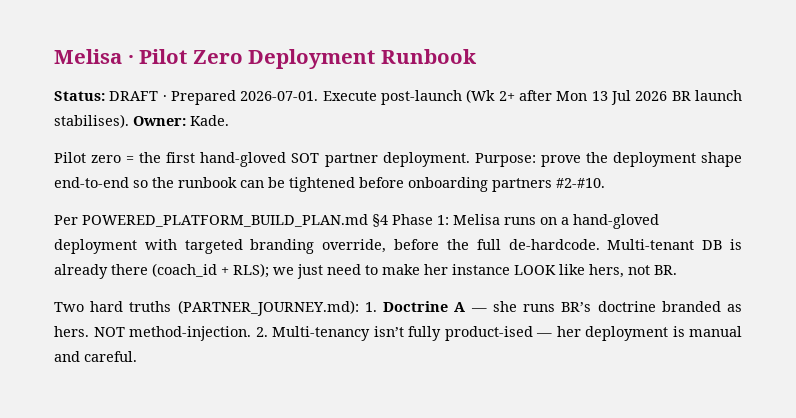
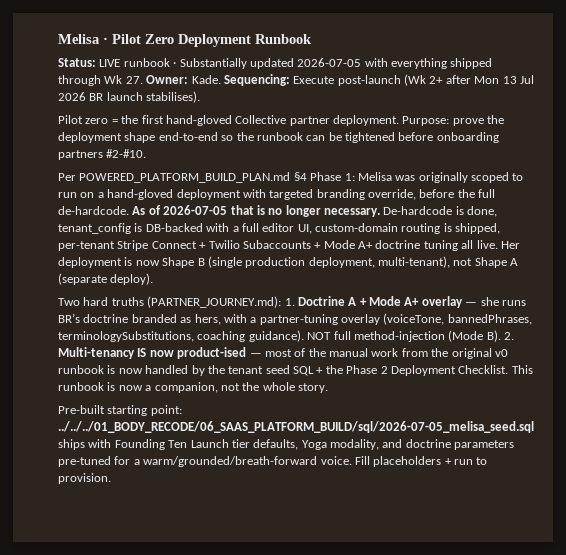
- Status: DRAFT · Prepared 2026-07-01. Execute post-launch (Wk 2+ after Mon 13 Jul 2026 BR launch stabilises). Owner: Kade.
+ Status: LIVE runbook · Substantially updated 2026-07-05 with everything shipped through Wk 27. Owner: Kade. Sequencing: Execute post-launch (Wk 2+ after Mon 13 Jul 2026 BR launch stabilises).
- Pilot zero = the first hand-gloved SOT partner deployment.
+ Pilot zero = the first hand-gloved Collective partner deployment.
- Per POWERED_PLATFORM_BUILD_PLAN.md §4 Phase 1: Melisa runs on a hand-gloved deployment with targeted branding override, before the full de-hardcode.
+ Per POWERED_PLATFORM_BUILD_PLAN.md §4 Phase 1: Melisa was originally scoped to run on a hand-gloved deployment with targeted branding override, before the full de-hardcode.
- Multi-tenant DB is already there (coach_id + RLS); we just need to make her instance LOOK like hers, not BR.
+ As of 2026-07-05 that is no longer necessary. De-hardcode is done, tenant_config is DB-backed with a full editor UI, custom-domain routing is shipped, per-tenant Stripe Connect + Twilio Subaccounts + Mode A+ doctrine tuning all live. Her deployment is now Shape B (single production deployment, multi-tenant), not Shape A (separate deploy).
- Two hard truths (PARTNER_JOURNEY.md): 1. Doctrine A — she runs BR’s doctrine branded as hers. NOT method-injection. 2. Multi-tenancy isn’t fully product-ised — her deployment is manual and careful.
+ Two hard truths (PARTNER_JOURNEY.md): 1. Doctrine A + Mode A+ overlay — she runs BR’s doctrine branded as hers, with a partner-tuning overlay (voiceTone, bannedPhrases, terminologySubstitutions, coaching guidance). NOT full method-injection (Mode B). 2. Multi-tenancy IS now product-ised — most of the manual work from the original v0 runbook is now handled by the tenant seed SQL + the Phase 2 Deployment Checklist. This runbook is now a companion, not the whole story.
+ Pre-built starting point: ../../../01_BODY_RECODE/06_SAAS_PLATFORM_BUILD/sql/2026-07-05_melisa_seed.sql ships with Founding Ten Launch tier defaults, Yoga modality, and doctrine parameters pre-tuned for a warm/grounded/breath-forward voice. Fill placeholders + run to provision.

